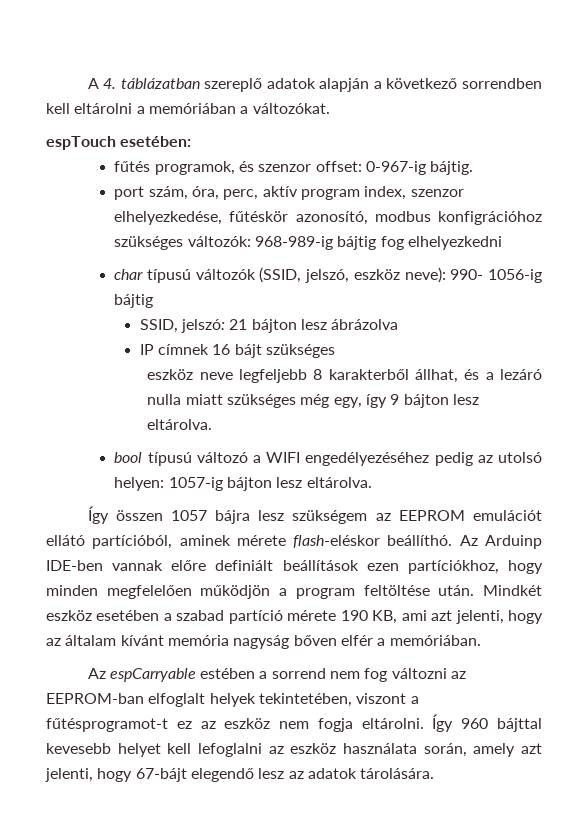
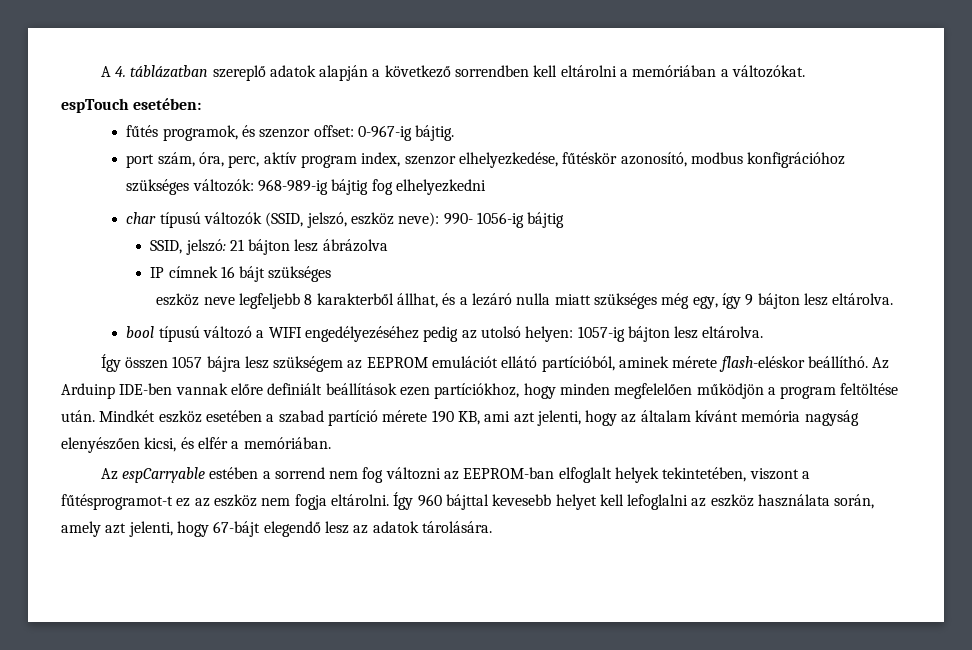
- Mindkét eszköz esetében a szabad partíció mérete 190 KB, ami azt jelenti, hogy az általam kívánt memória nagyság bőven elfér a memóriában.
+ Mindkét eszköz esetében a szabad partíció mérete 190 KB, ami azt jelenti, hogy az általam kívánt memória nagyság elenyészően kicsi, és elfér a memóriában.

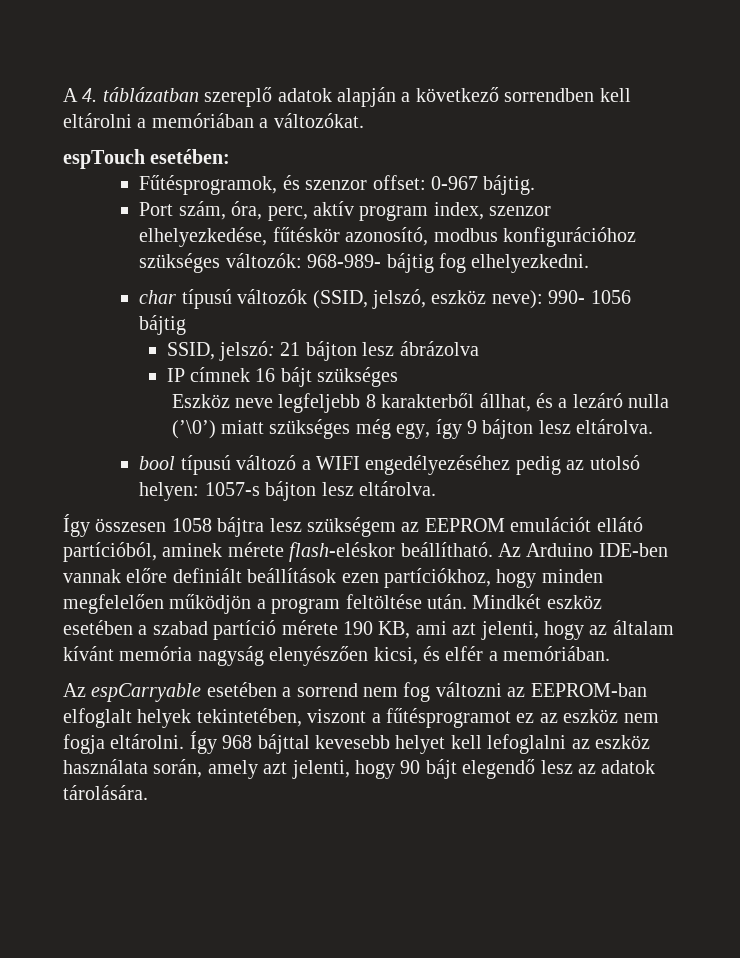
- fűtés programok, és szenzor offset: 0-967-ig bájtig.
+ Fűtésprogramok, és szenzor offset: 0-967 bájtig.
- port szám, óra, perc, aktív program index, szenzor elhelyezkedése, fűtéskör azonosító, modbus konfigrációhoz szükséges változók: 968-989-ig bájtig fog elhelyezkedni
+ Port szám, óra, perc, aktív program index, szenzor elhelyezkedése, fűtéskör azonosító, modbus konfigurációhoz szükséges változók: 968-989- bájtig fog elhelyezkedni.
- char típusú változók (SSID, jelszó, eszköz neve): 990- 1056-ig bájtig
+ char típusú változók (SSID, jelszó, eszköz neve): 990- 1056 bájtig
- eszköz neve legfeljebb 8 karakterből állhat, és a lezáró nulla miatt szükséges még egy, így 9 bájton lesz eltárolva.
+ Eszköz neve legfeljebb 8 karakterből állhat, és a lezáró nulla (’\0’) miatt szükséges még egy, így 9 bájton lesz eltárolva.
- bool típusú változó a WIFI engedélyezéséhez pedig az utolsó helyen: 1057-ig bájton lesz eltárolva.
+ bool típusú változó a WIFI engedélyezéséhez pedig az utolsó helyen: 1057-s bájton lesz eltárolva.
- Így összen 1057 bájra lesz szükségem az EEPROM emulációt ellátó partícióból, aminek mérete flash-eléskor beállíthó. Az Arduinp IDE-ben vannak előre definiált beállítások ezen partíciókhoz, hogy minden megfelelően működjön a program feltöltése után.
+ Így összesen 1058 bájtra lesz szükségem az EEPROM emulációt ellátó partícióból, aminek mérete flash-eléskor beállítható. Az Arduino IDE-ben vannak előre definiált beállítások ezen partíciókhoz, hogy minden megfelelően működjön a program feltöltése után.
- Az espCarryable estében a sorrend nem fog változni az EEPROM-ban elfoglalt helyek tekintetében, viszont a fűtésprogramot-t ez az eszköz nem fogja eltárolni.
+ Az espCarryable esetében a sorrend nem fog változni az EEPROM-ban elfoglalt helyek tekintetében, viszont a fűtésprogramot ez az eszköz nem fogja eltárolni.
- Így 960 bájttal kevesebb helyet kell lefoglalni az eszköz használata során, amely azt jelenti, hogy 67-bájt elegendő lesz az adatok tárolására.
+ Így 968 bájttal kevesebb helyet kell lefoglalni az eszköz használata során, amely azt jelenti, hogy 90 bájt elegendő lesz az adatok tárolására.

